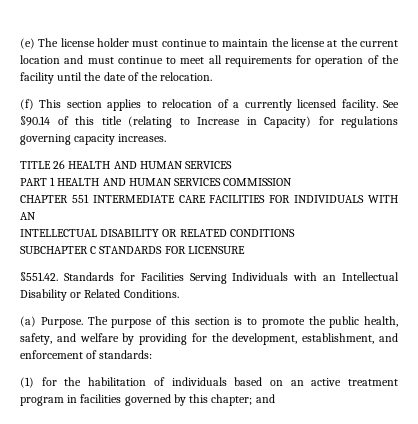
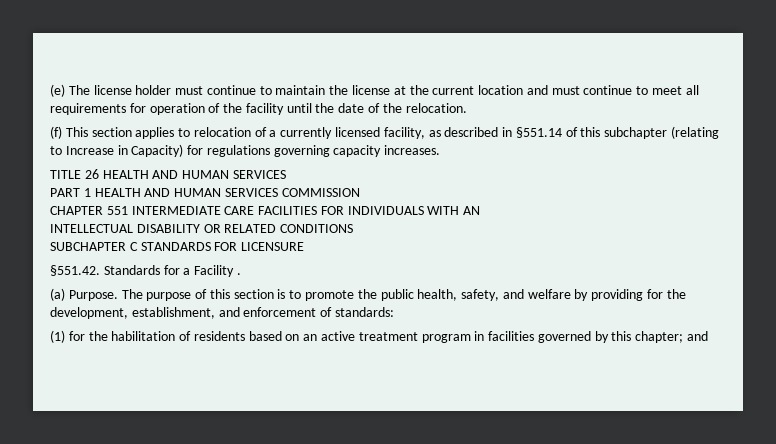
- (f) This section applies to relocation of a currently licensed facility. See §90.14 of this title (relating to Increase in Capacity) for regulations governing capacity increases.
+ (f) This section applies to relocation of a currently licensed facility, as described in §551.14 of this subchapter (relating to Increase in Capacity) for regulations governing capacity increases.
- §551.42. Standards for Facilities Serving Individuals with an Intellectual Disability or Related Conditions.
+ §551.42. Standards for a Facility .
- (1) for the habilitation of individuals based on an active treatment program in facilities governed by this chapter; and
+ (1) for the habilitation of residents based on an active treatment program in facilities governed by this chapter; and

